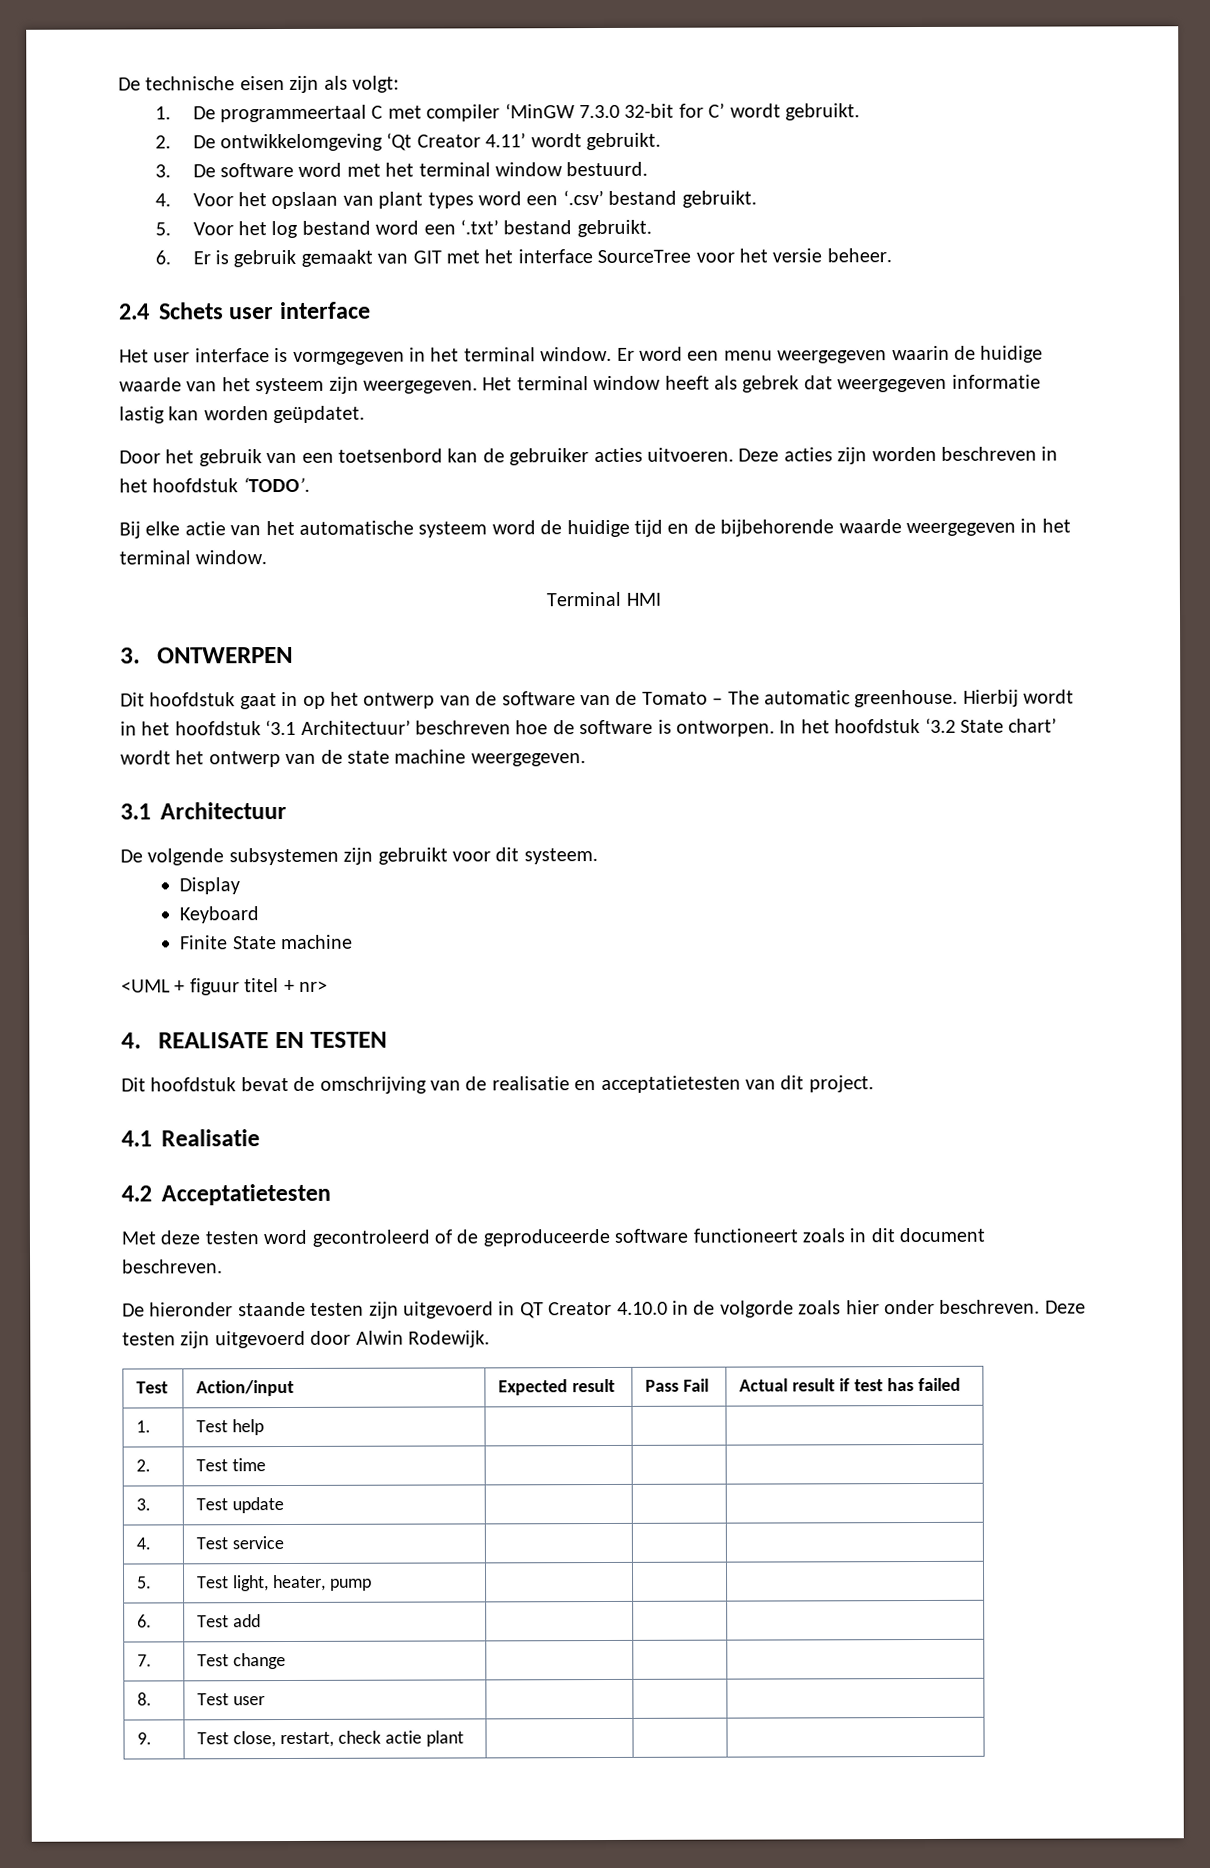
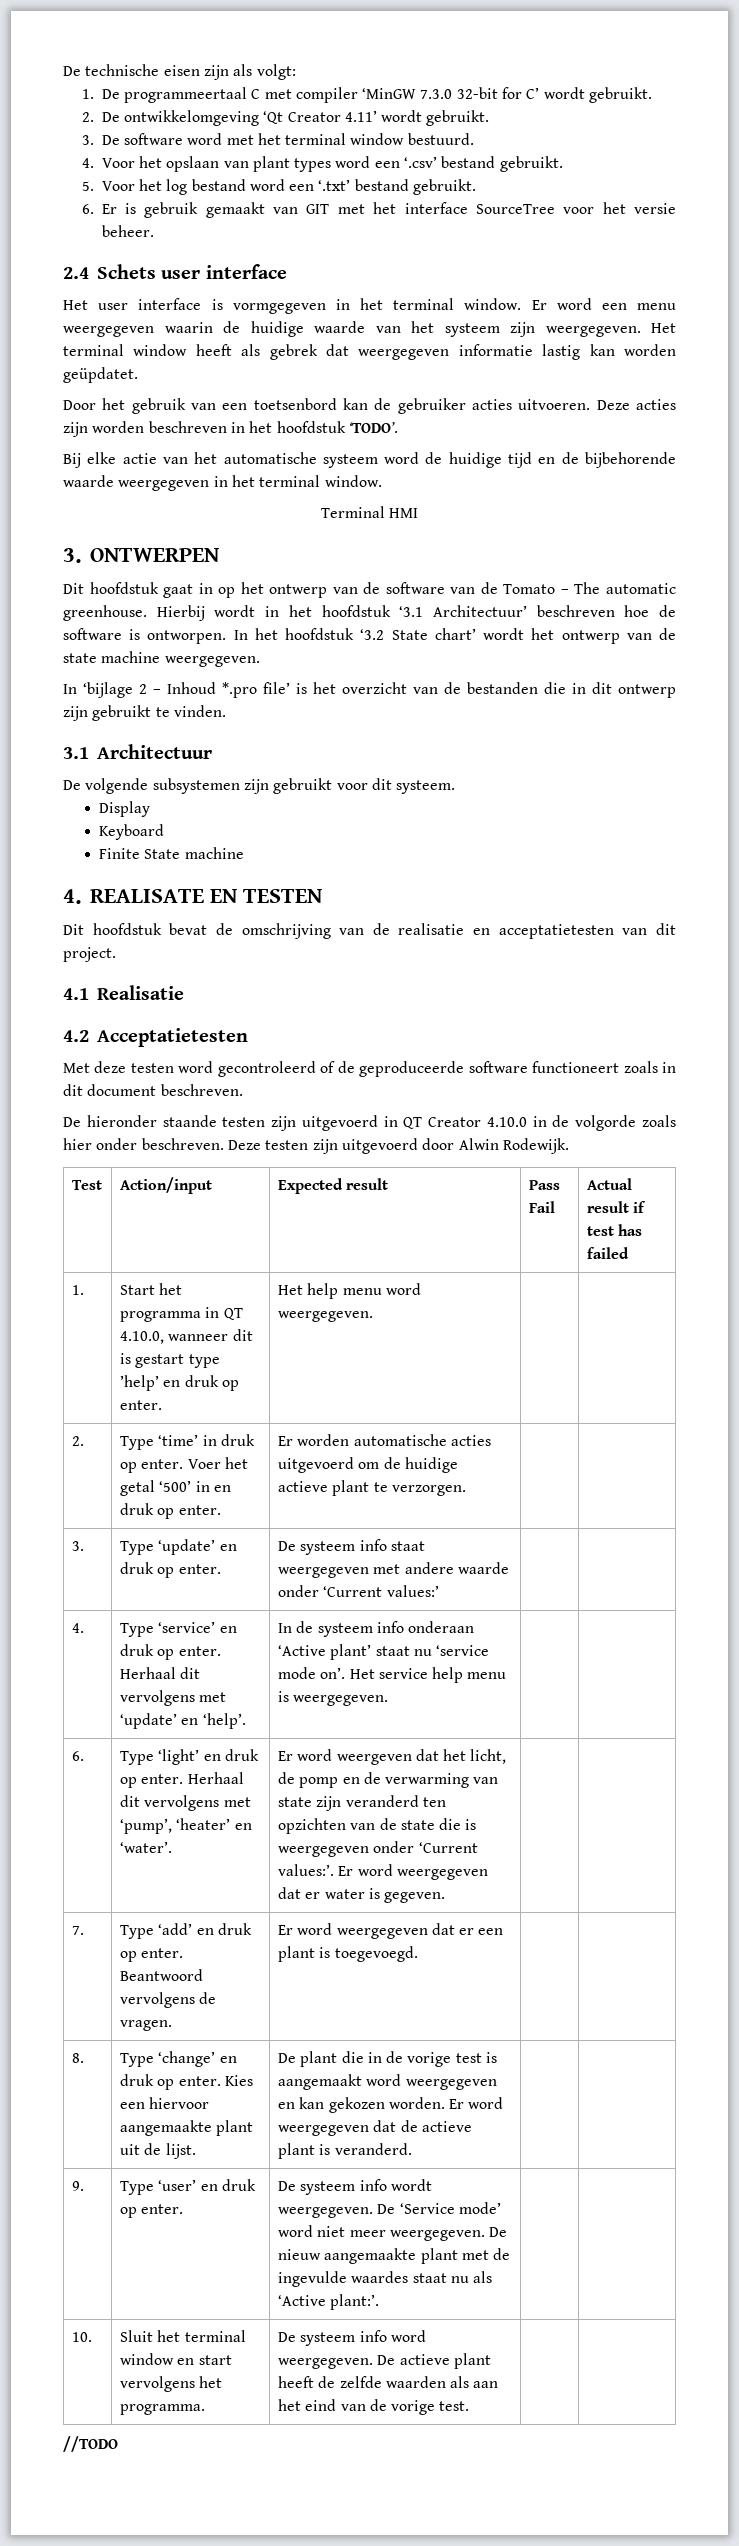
+ In ‘bijlage 2 – Inhoud *.pro file’ is het overzicht van de bestanden die in dit ontwerp zijn gebruikt te vinden.
- <UML + figuur titel + nr>
- 1. | Test help | | |
- 2. | Test time | | |
- 3. | Test update | | |
- 4. | Test service | | |
- 5. | Test light, heater, pump | | |
- 6. | Test add | | |
- 7. | Test change | | |
- 8. | Test user | | |
- 9. | Test close, restart, check actie plant | | |
+ 1. | Start het programma in QT 4.10.0, wanneer dit is gestart type ’help’ en druk op enter. | Het help menu word weergegeven. | |
+ 2. | Type ‘time’ in druk op enter. Voer het getal ‘500’ in en druk op enter. | Er worden automatische acties uitgevoerd om de huidige actieve plant te verzorgen. | |
+ 3. | Type ‘update’ en druk op enter. | De systeem info staat weergegeven met andere waarde onder ‘Current values:’ | |
+ 4. | Type ‘service’ en druk op enter. Herhaal dit vervolgens met ‘update’ en ‘help’. | In de systeem info onderaan ‘Active plant’ staat nu ‘service mode on’. Het service help menu is weergegeven. | |
+ 6. | Type ‘light’ en druk op enter. Herhaal dit vervolgens met ‘pump’, ‘heater’ en ‘water’. | Er word weergeven dat het licht, de pomp en de verwarming van state zijn veranderd ten opzichten van de state die is weergegeven onder ‘Current values:’. Er word weergegeven dat er water is gegeven. | |
+ 7. | Type ‘add’ en druk op enter. Beantwoord vervolgens de vragen. | Er word weergegeven dat er een plant is toegevoegd. | |
+ 8. | Type ‘change’ en druk op enter. Kies een hiervoor aangemaakte plant uit de lijst. | De plant die in de vorige test is aangemaakt word weergegeven en kan gekozen worden. Er word weergegeven dat de actieve plant is veranderd. | |
+ 9. | Type ‘user’ en druk op enter. | De systeem info wordt weergegeven. De ‘Service mode’ word niet meer weergegeven. De nieuw aangemaakte plant met de ingevulde waardes staat nu als ‘Active plant:’. | |
+ 10. | Sluit het terminal window en start vervolgens het programma. | De systeem info word weergegeven. De actieve plant heeft de zelfde waarden als aan het eind van de vorige test. | |
+ //TODO

